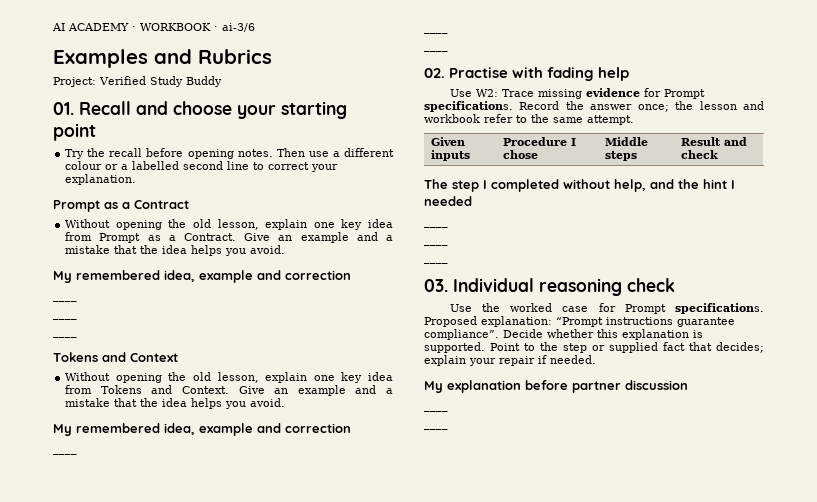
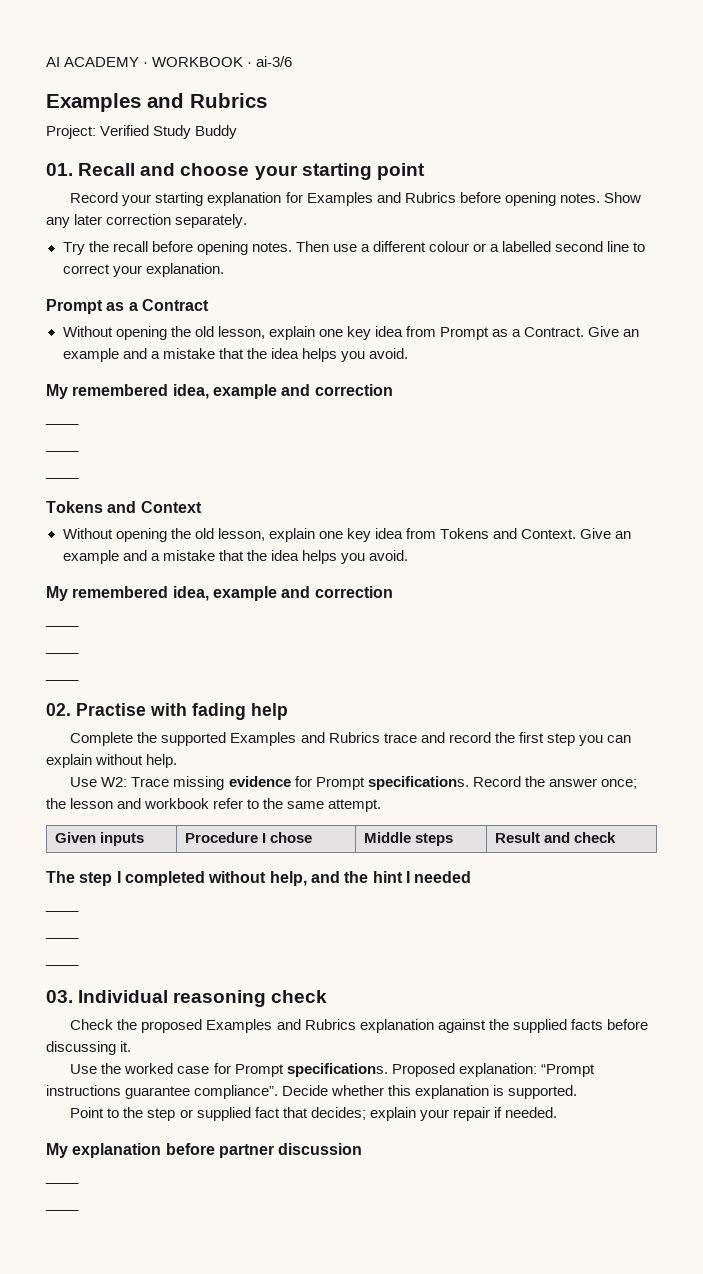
+ Record your starting explanation for Examples and Rubrics before opening notes. Show any later correction separately.
+ Complete the supported Examples and Rubrics trace and record the first step you can explain without help.
+ Check the proposed Examples and Rubrics explanation against the supplied facts before discussing it.
- Decide whether this explanation is supported. Point to the step or supplied fact that decides; explain your repair if needed.
+ Decide whether this explanation is supported.
+ Point to the step or supplied fact that decides; explain your repair if needed.

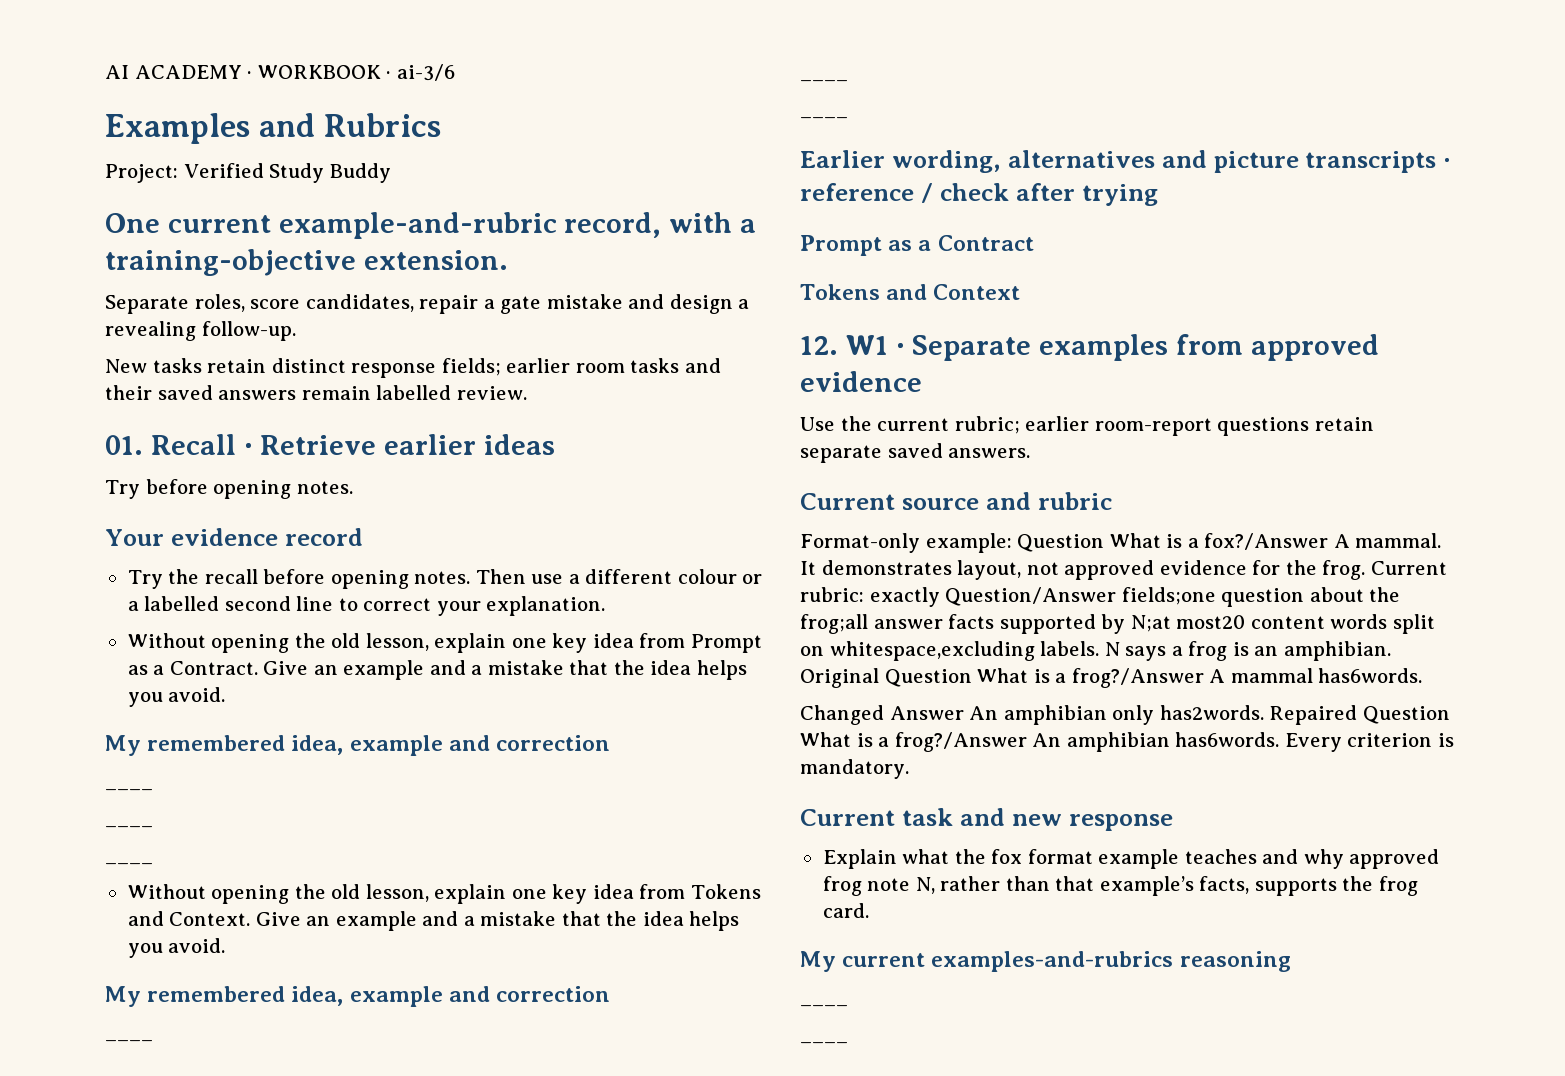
- 01. Recall and choose your starting point
- Record your starting explanation for Examples and Rubrics before opening notes. Show any later correction separately.
+ One current example-and-rubric record, with a training-objective extension.
+ Separate roles, score candidates, repair a gate mistake and design a revealing follow-up.
+ New tasks retain distinct response fields; earlier room tasks and their saved answers remain labelled review.
+ 01. Recall · Retrieve earlier ideas
+ Try before opening notes.
+ Your evidence record
- Prompt as a Contract
- Tokens and Context
- 02. Practise with fading help
- Complete the supported Examples and Rubrics trace and record the first step you can explain without help.
- Use W2: Trace missing evidence for Prompt specifications. Record the answer once; the lesson and workbook refer to the same attempt.
- Given inputs | Procedure I chose | Middle steps | Result and check
- The step I completed without help, and the hint I needed
- ____
- ____
- ____
- 03. Individual reasoning check
- Check the proposed Examples and Rubrics explanation against the supplied facts before discussing it.
- Use the worked case for Prompt specifications. Proposed explanation: “Prompt instructions guarantee compliance”. Decide whether this explanation is supported.
- Point to the step or supplied fact that decides; explain your repair if needed.
- My explanation before partner discussion
+ Earlier wording, alternatives and picture transcripts · reference / check after trying
+ Prompt as a Contract
+ Tokens and Context
+ 12. W1 · Separate examples from approved evidence
+ Use the current rubric; earlier room-report questions retain separate saved answers.
+ Current source and rubric
+ Format-only example: Question What is a fox?/Answer A mammal. It demonstrates layout, not approved evidence for the frog. Current rubric: exactly Question/Answer fields;one question about the frog;all answer facts supported by N;at most20 content words split on whitespace,excluding labels. N says a frog is an amphibian. Original Question What is a frog?/Answer A mammal has6words.
+ Changed Answer An amphibian only has2words. Repaired Question What is a frog?/Answer An amphibian has6words. Every criterion is mandatory.
+ Current task and new response
+ Explain what the fox format example teaches and why approved frog note N, rather than that example’s facts, supports the frog card.
+ My current examples-and-rubrics reasoning

